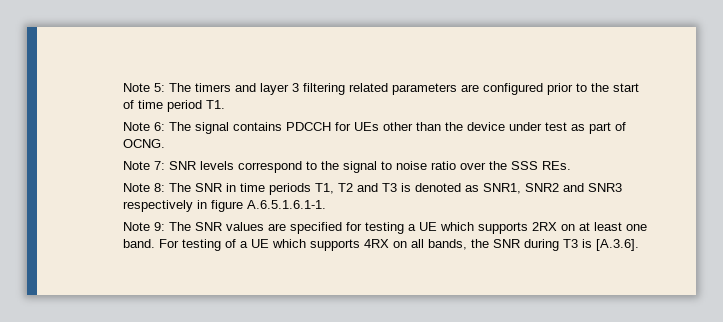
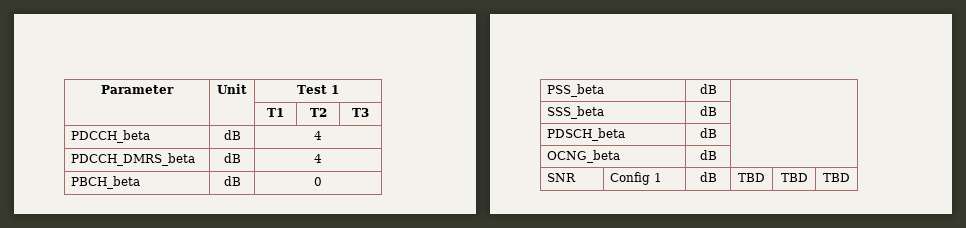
- Note 5: The timers and layer 3 filtering related parameters are configured prior to the start of time period T1.
- Note 6: The signal contains PDCCH for UEs other than the device under test as part of OCNG.
- Note 7: SNR levels correspond to the signal to noise ratio over the SSS REs.
- Note 8: The SNR in time periods T1, T2 and T3 is denoted as SNR1, SNR2 and SNR3 respectively in figure A.6.5.1.6.1-1.
- Note 9: The SNR values are specified for testing a UE which supports 2RX on at least one band. For testing of a UE which supports 4RX on all bands, the SNR during T3 is [A.3.6].
+ Parameter | Unit | Test 1
+ | | T1 | T2 | T3
+ PDCCH_beta | dB | 4
+ PDCCH_DMRS_beta | dB | 4
+ PBCH_beta | dB | 0
+ PSS_beta | dB |
+ SSS_beta | dB |
+ PDSCH_beta | dB |
+ OCNG_beta | dB |
+ SNR | Config 1 | dB | TBD | TBD | TBD

